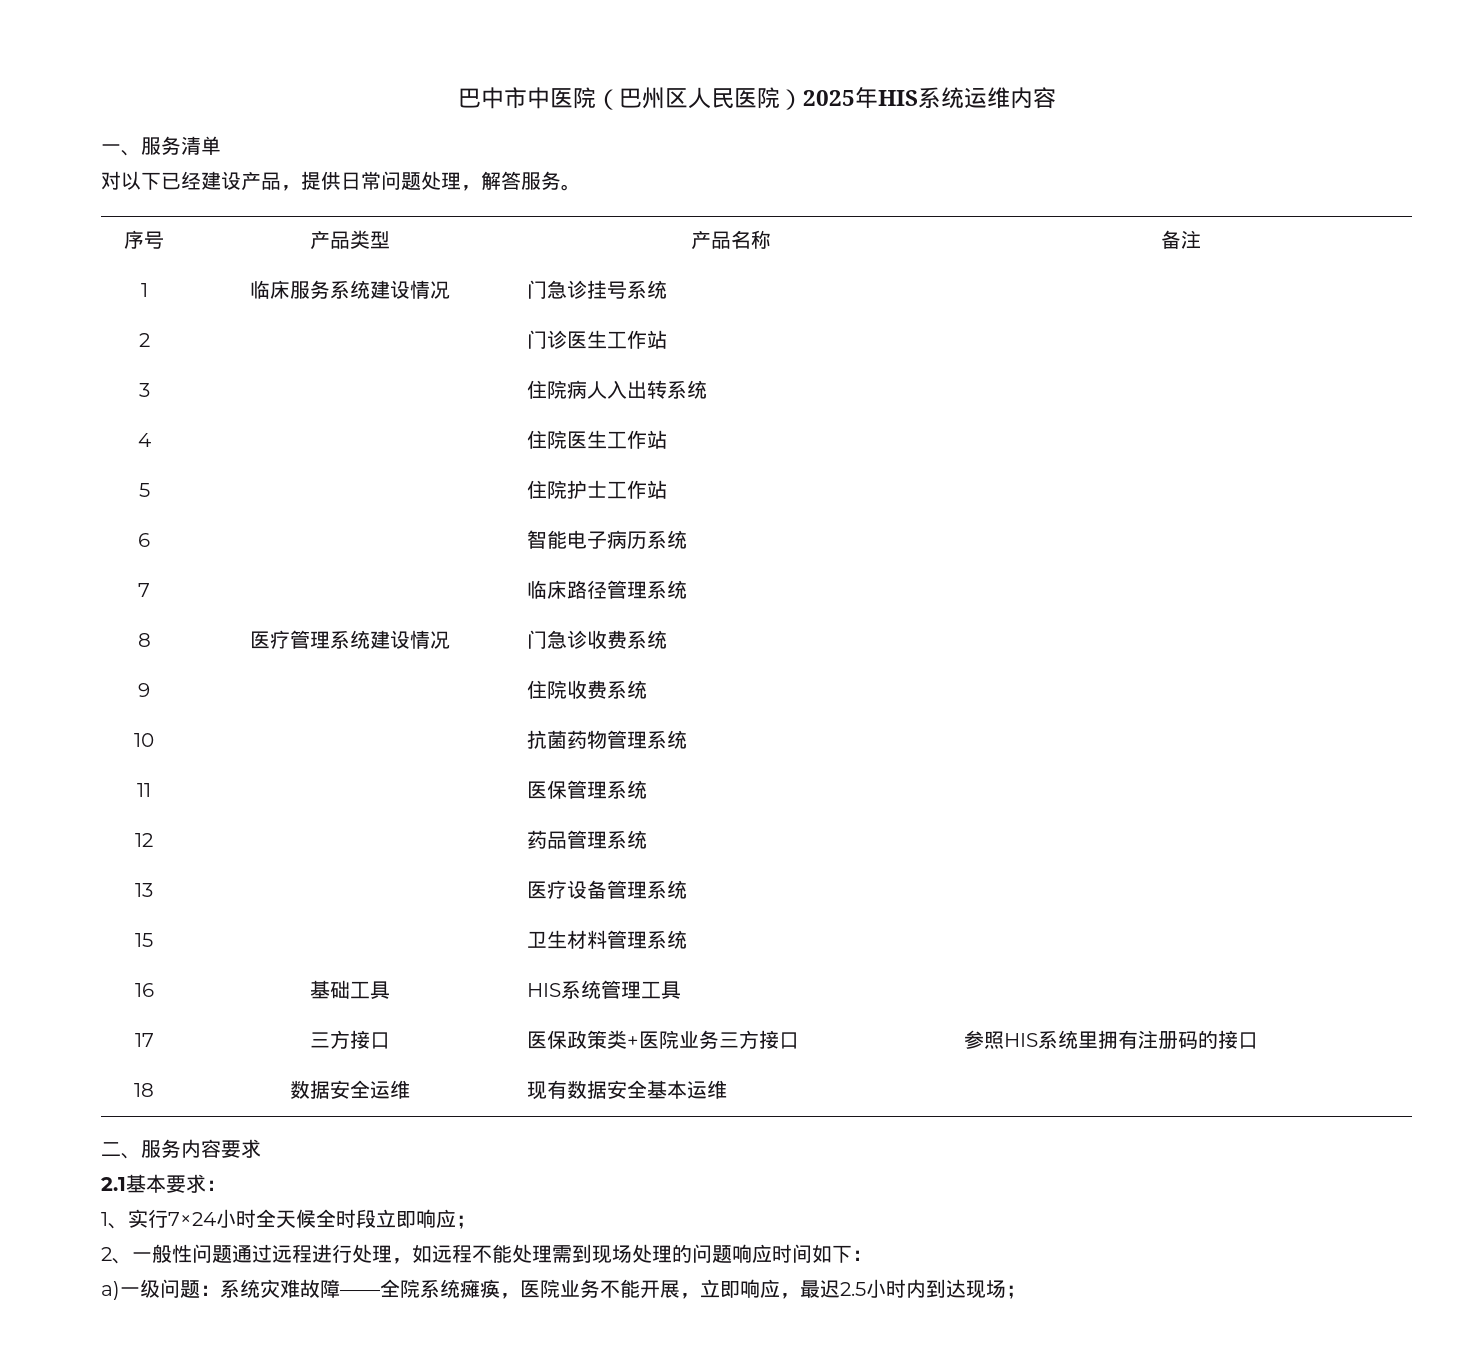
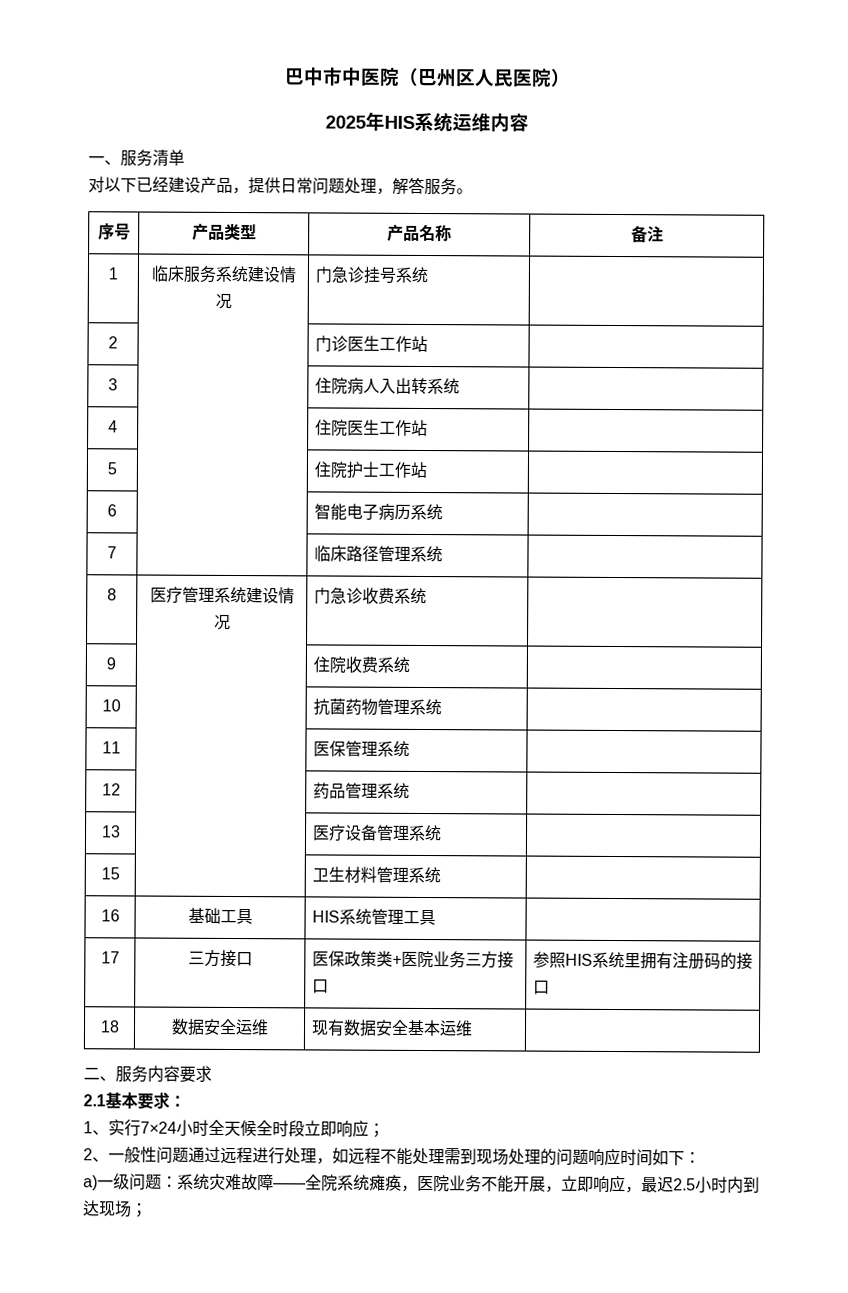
- 巴中市中医院（巴州区人民医院）2025年HIS系统运维内容
+ 巴中市中医院（巴州区人民医院）
+ 2025年HIS系统运维内容

